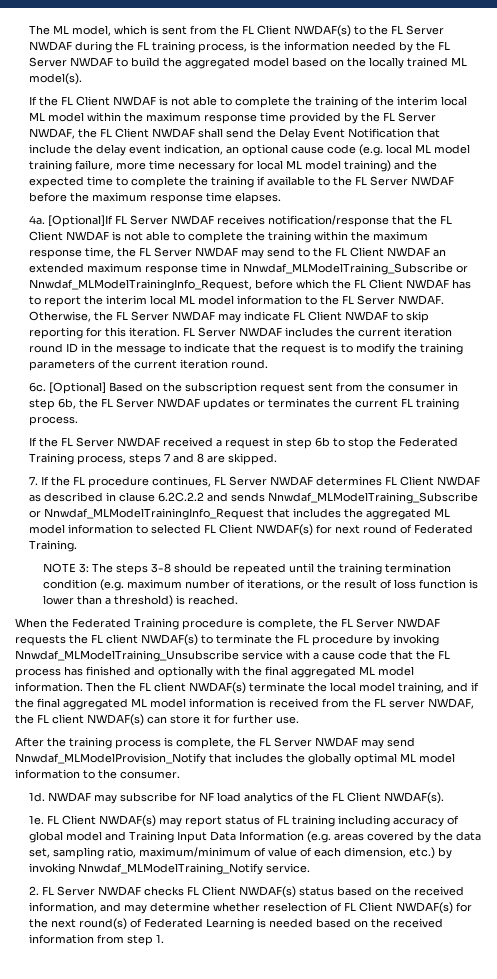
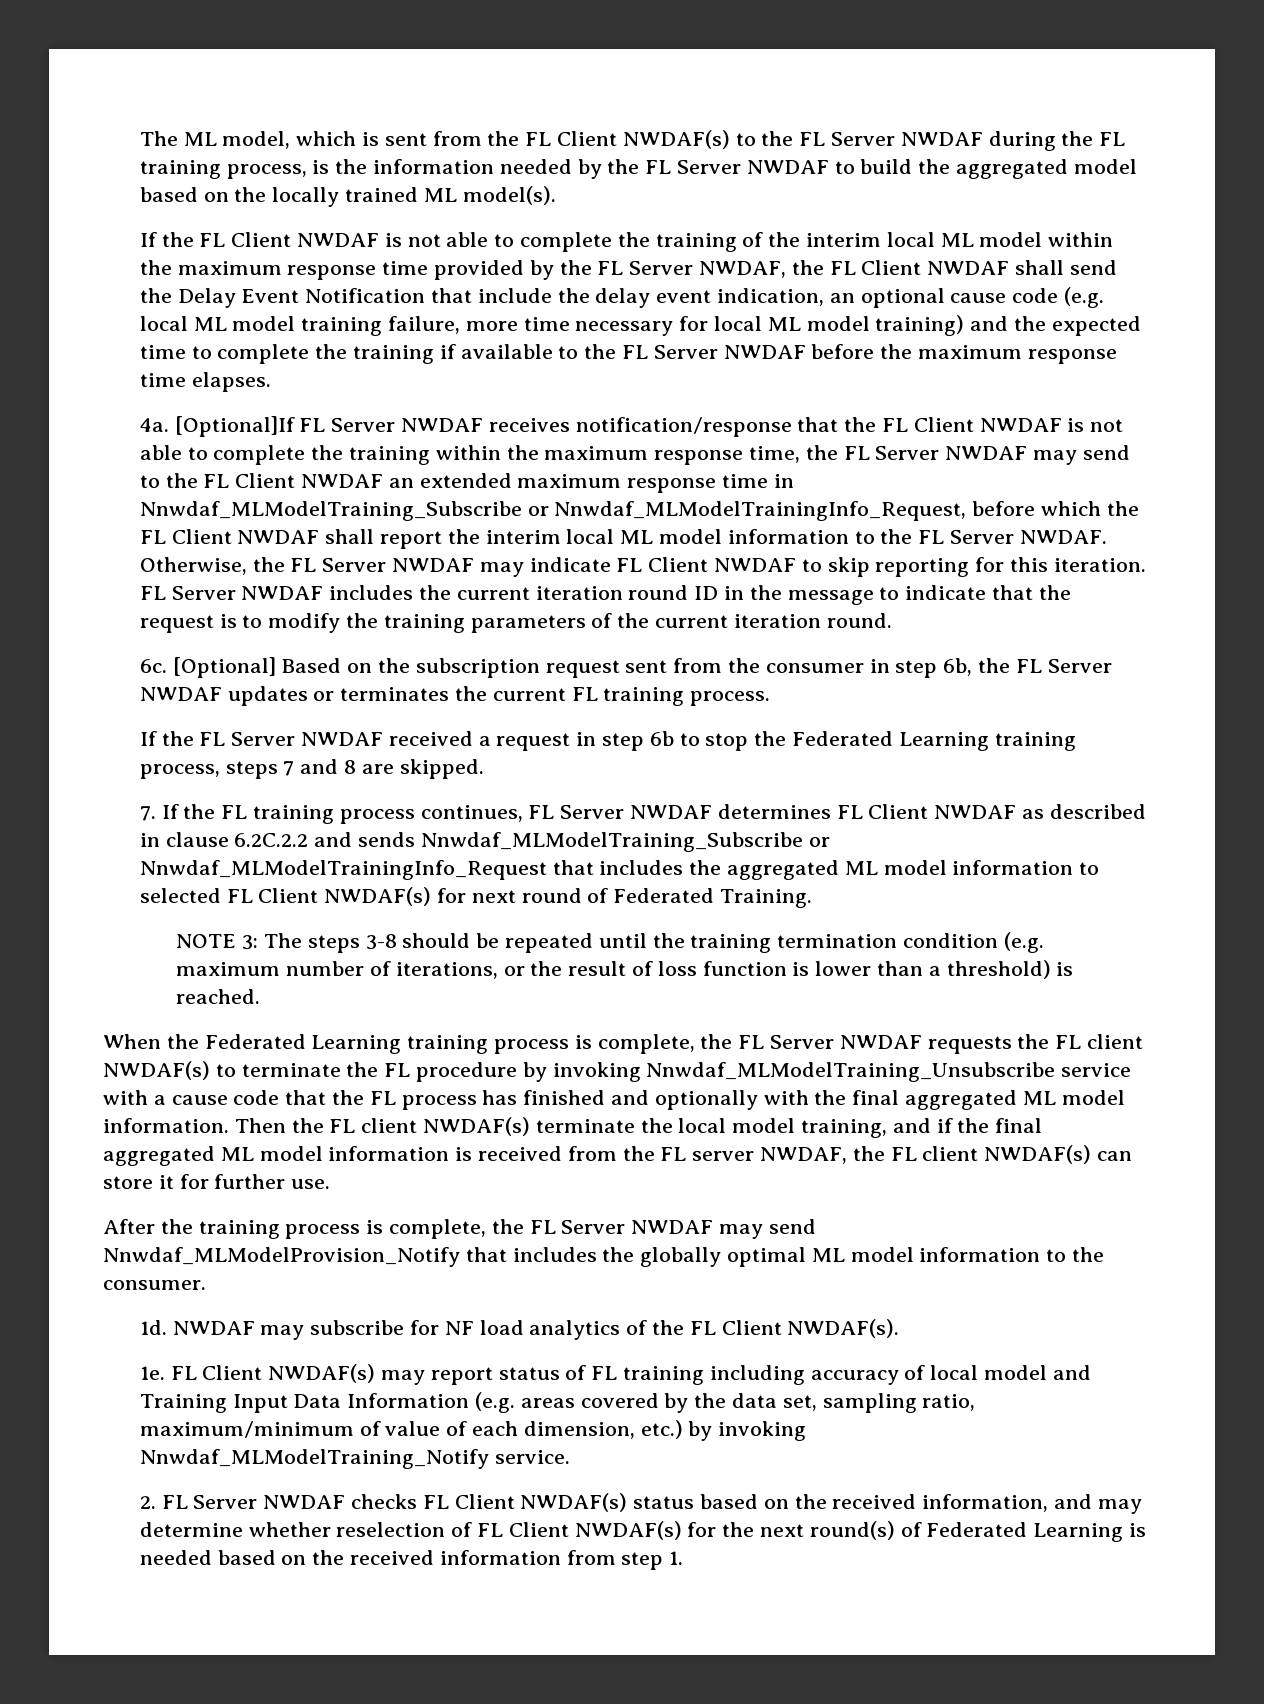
- [Optional]If FL Server NWDAF receives notification/response that the FL Client NWDAF is not able to complete the training within the maximum response time, the FL Server NWDAF may send to the FL Client NWDAF an extended maximum response time in Nnwdaf_MLModelTraining_Subscribe or Nnwdaf_MLModelTrainingInfo_Request, before which the FL Client NWDAF has to report the interim local ML model information to the FL Server NWDAF.
+ [Optional]If FL Server NWDAF receives notification/response that the FL Client NWDAF is not able to complete the training within the maximum response time, the FL Server NWDAF may send to the FL Client NWDAF an extended maximum response time in Nnwdaf_MLModelTraining_Subscribe or Nnwdaf_MLModelTrainingInfo_Request, before which the FL Client NWDAF shall report the interim local ML model information to the FL Server NWDAF.
- If the FL Server NWDAF received a request in step 6b to stop the Federated Training process, steps 7 and 8 are skipped.
+ If the FL Server NWDAF received a request in step 6b to stop the Federated Learning training process, steps 7 and 8 are skipped.
- 7. If the FL procedure continues, FL Server NWDAF determines FL Client NWDAF as described in clause 6.2C.2.2 and sends Nnwdaf_MLModelTraining_Subscribe or Nnwdaf_MLModelTrainingInfo_Request that includes the aggregated ML model information to selected FL Client NWDAF(s) for next round of Federated Training.
+ 7. If the FL training process continues, FL Server NWDAF determines FL Client NWDAF as described in clause 6.2C.2.2 and sends Nnwdaf_MLModelTraining_Subscribe or Nnwdaf_MLModelTrainingInfo_Request that includes the aggregated ML model information to selected FL Client NWDAF(s) for next round of Federated Training.
- When the Federated Training procedure is complete, the FL Server NWDAF requests the FL client NWDAF(s) to terminate the FL procedure by invoking Nnwdaf_MLModelTraining_Unsubscribe service with a cause code that the FL process has finished and optionally with the final aggregated ML model information.
+ When the Federated Learning training process is complete, the FL Server NWDAF requests the FL client NWDAF(s) to terminate the FL procedure by invoking Nnwdaf_MLModelTraining_Unsubscribe service with a cause code that the FL process has finished and optionally with the final aggregated ML model information.
- FL Client NWDAF(s) may report status of FL training including accuracy of global model and Training Input Data Information (e.g. areas covered by the data set, sampling ratio, maximum/minimum of value of each dimension, etc.) by invoking Nnwdaf_MLModelTraining_Notify service.
+ FL Client NWDAF(s) may report status of FL training including accuracy of local model and Training Input Data Information (e.g. areas covered by the data set, sampling ratio, maximum/minimum of value of each dimension, etc.) by invoking Nnwdaf_MLModelTraining_Notify service.

